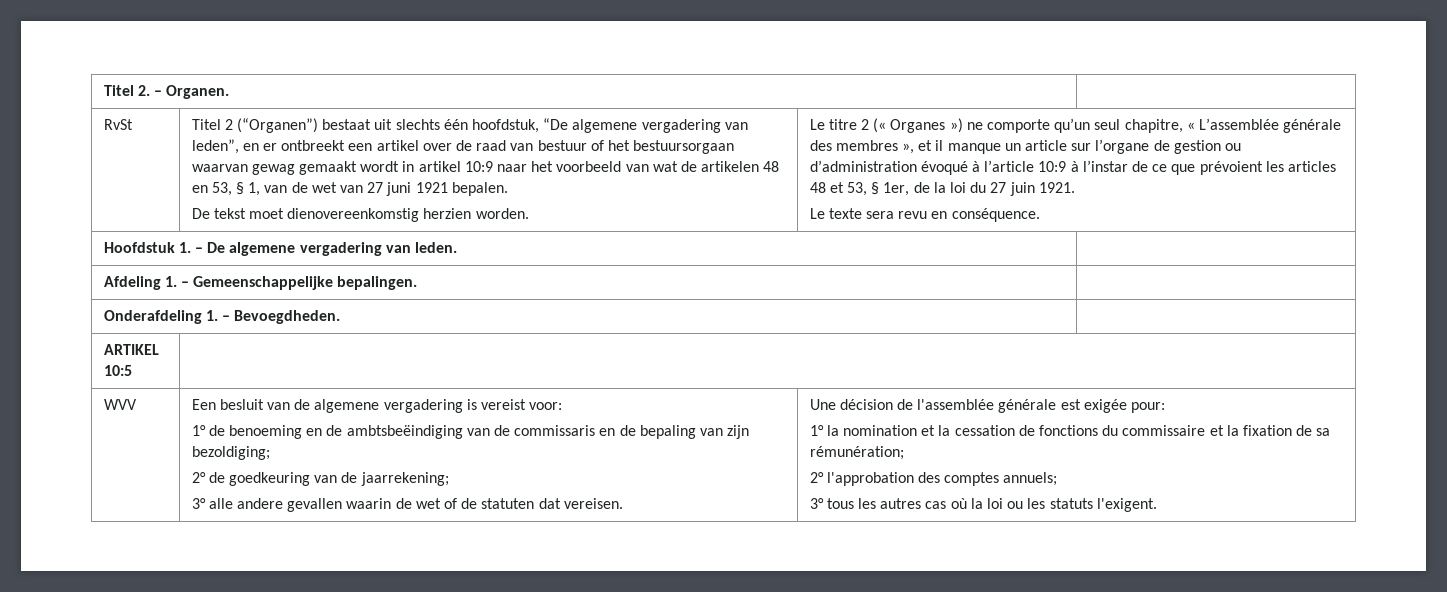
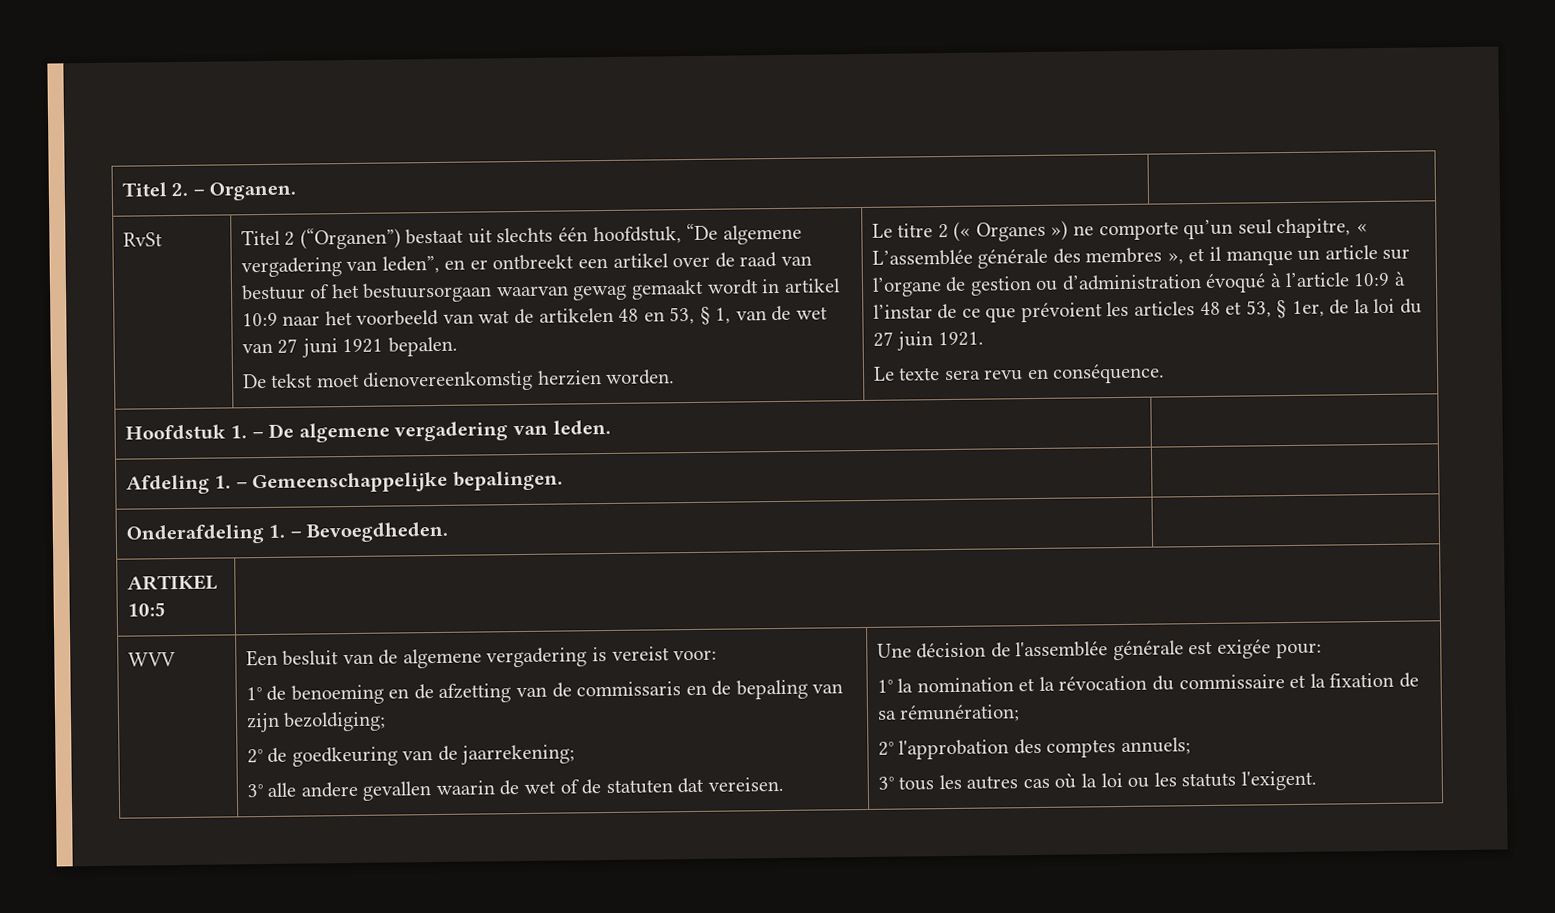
- 1° de benoeming en de ambtsbeëindiging van de commissaris en de bepaling van zijn bezoldiging;
+ 1° de benoeming en de afzetting van de commissaris en de bepaling van zijn bezoldiging;
- 1° la nomination et la cessation de fonctions du commissaire et la fixation de sa rémunération;
+ 1° la nomination et la révocation du commissaire et la fixation de sa rémunération;

